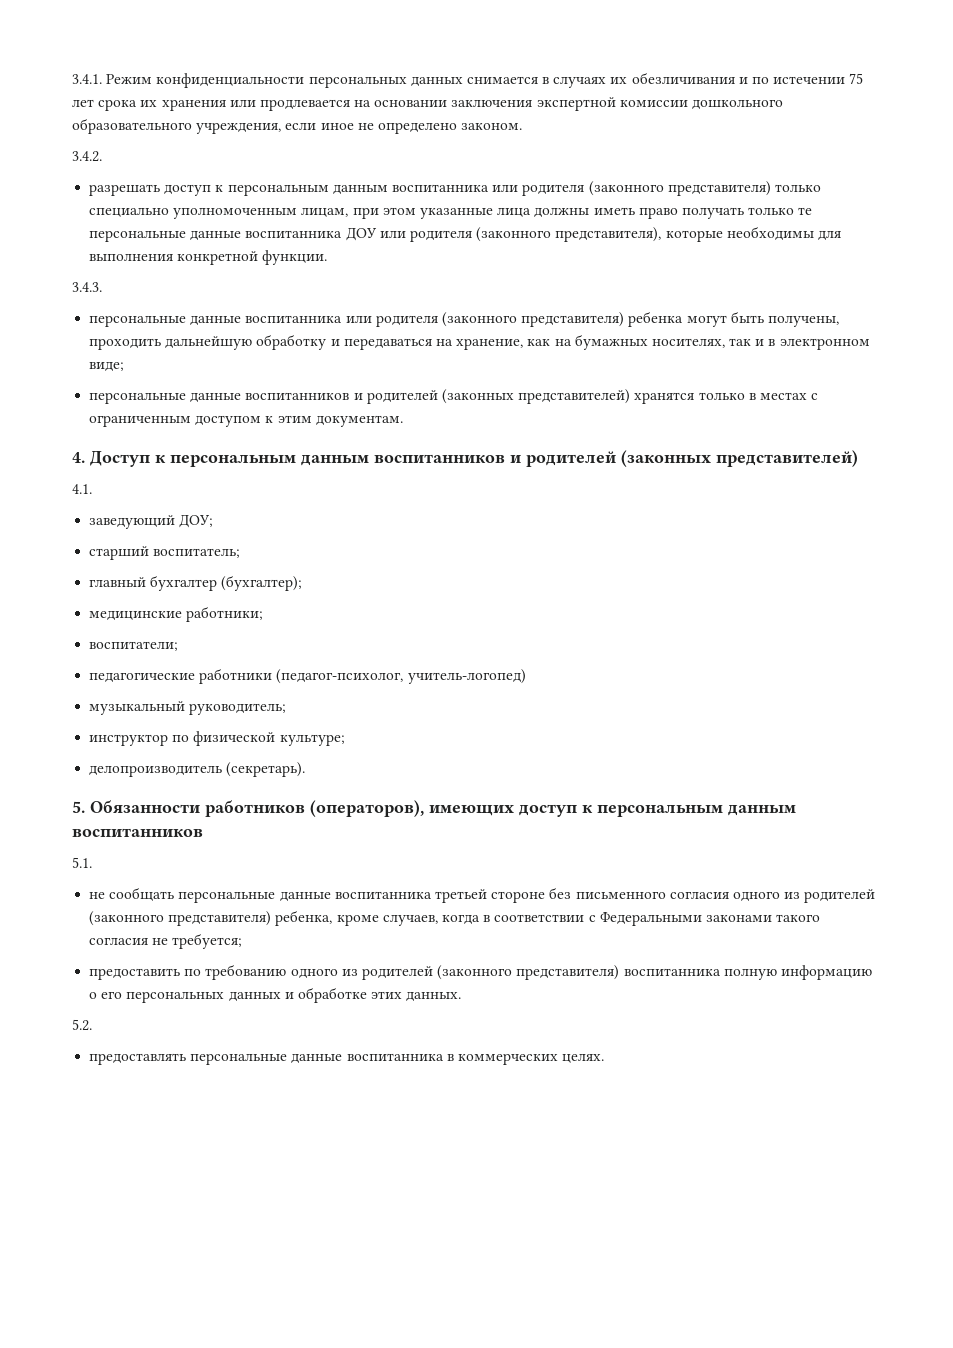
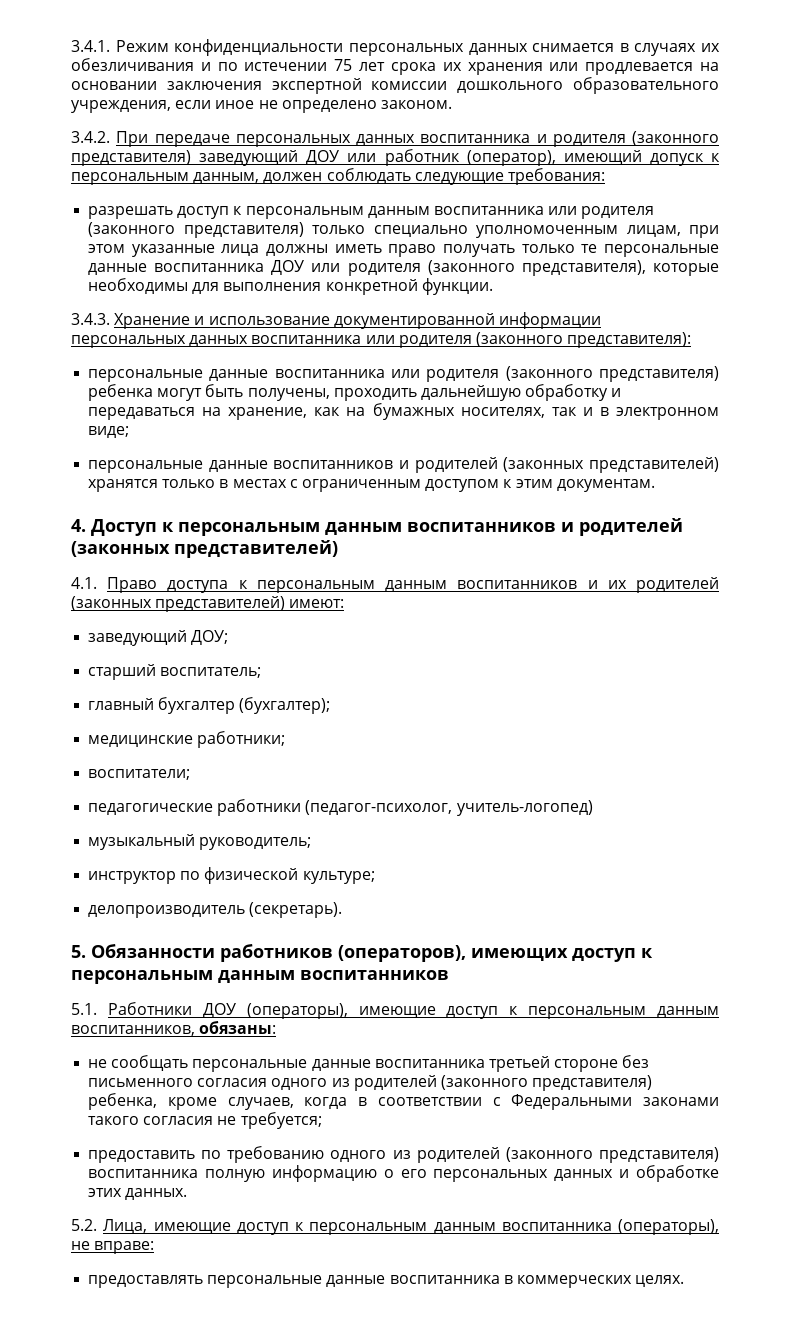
- 3.4.2.
+ 3.4.2. При передаче персональных данных воспитанника и родителя (законного представителя) заведующий ДОУ или работник (оператор), имеющий допуск к персональным данным, должен соблюдать следующие требования:
- 3.4.3.
+ 3.4.3. Хранение и использование документированной информации персональных данных воспитанника или родителя (законного представителя):
- 4.1.
+ 4.1. Право доступа к персональным данным воспитанников и их родителей (законных представителей) имеют:
- 5.1.
+ 5.1. Работники ДОУ (операторы), имеющие доступ к персональным данным воспитанников, обязаны:
- 5.2.
+ 5.2. Лица, имеющие доступ к персональным данным воспитанника (операторы), не вправе:

